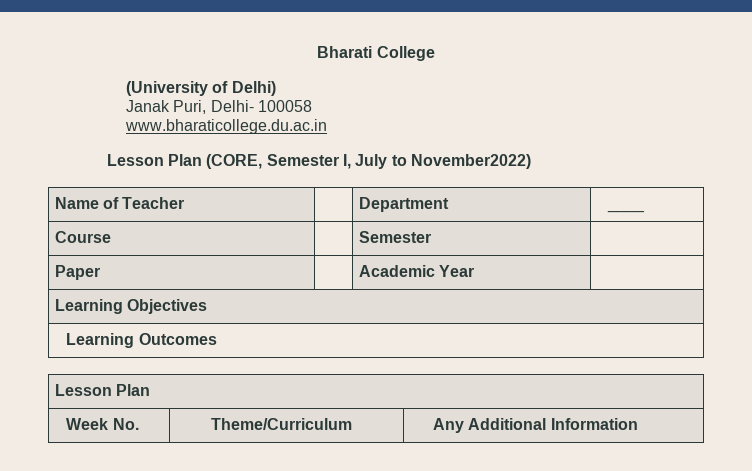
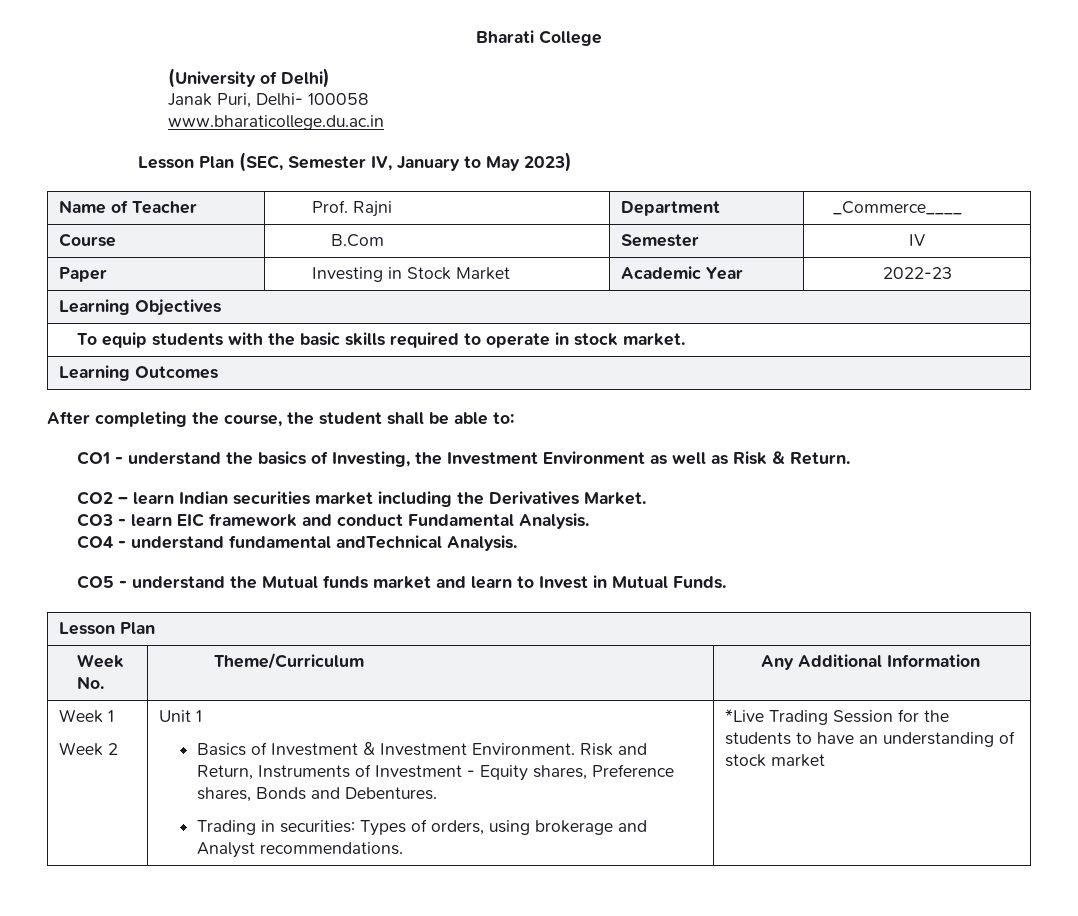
- Lesson Plan (CORE, Semester I, July to November2022)
+ Lesson Plan (SEC, Semester IV, January to May 2023)
- Name of Teacher | | Department | ____
+ Name of Teacher | Prof. Rajni | Department | _Commerce____
- Course | | Semester |
+ Course | B.Com | Semester | IV
- Paper | | Academic Year |
+ Paper | Investing in Stock Market | Academic Year | 2022-23
+ To equip students with the basic skills required to operate in stock market.
  Learning Outcomes
+ After completing the course, the student shall be able to:
+ CO1 - understand the basics of Investing, the Investment Environment as well as Risk & Return.
+ CO2 – learn Indian securities market including the Derivatives Market.
+ CO3 - learn EIC framework and conduct Fundamental Analysis.
+ CO4 - understand fundamental andTechnical Analysis.
+ CO5 - understand the Mutual funds market and learn to Invest in Mutual Funds.
+ Week 1
+ Week 2 | Unit 1
+ Basics of Investment & Investment Environment. Risk and Return, Instruments of Investment - Equity shares, Preference shares, Bonds and Debentures.
+ Trading in securities: Types of orders, using brokerage and Analyst recommendations. | *Live Trading Session for the students to have an understanding of stock market

